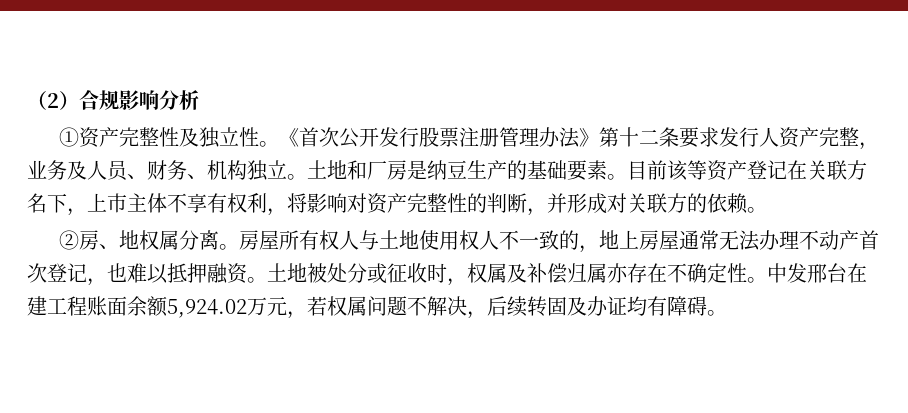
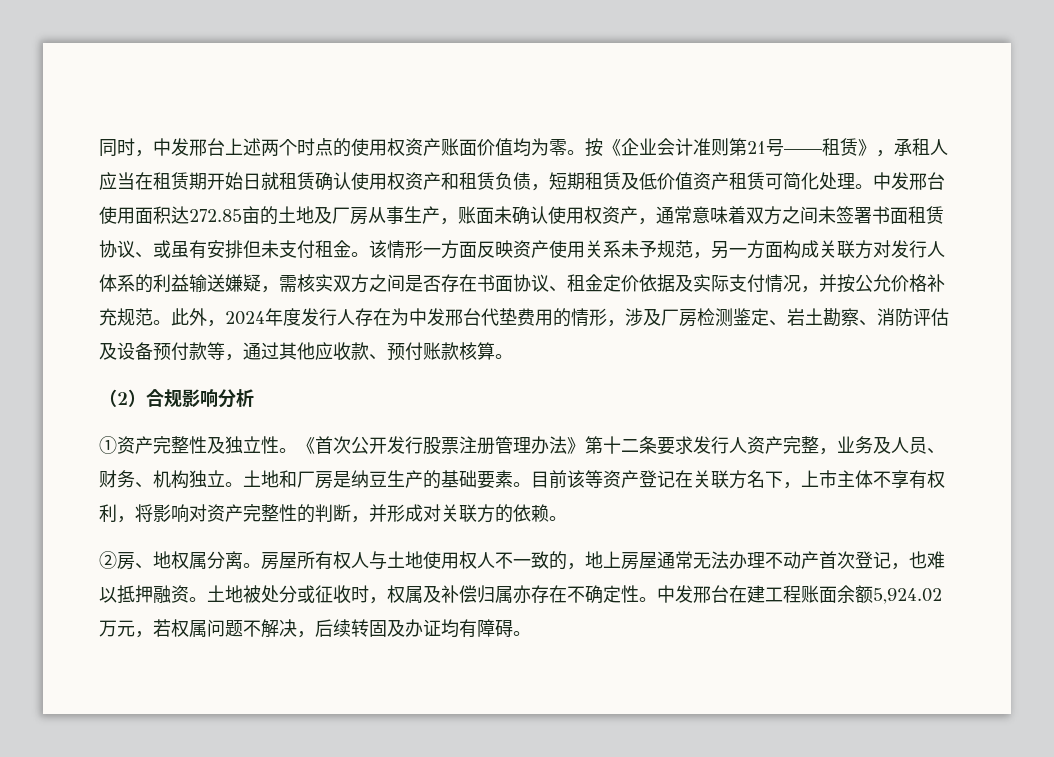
+ 同时，中发邢台上述两个时点的使用权资产账面价值均为零。按《企业会计准则第21号——租赁》，承租人应当在租赁期开始日就租赁确认使用权资产和租赁负债，短期租赁及低价值资产租赁可简化处理。中发邢台使用面积达272.85亩的土地及厂房从事生产，账面未确认使用权资产，通常意味着双方之间未签署书面租赁协议、或虽有安排但未支付租金。该情形一方面反映资产使用关系未予规范，另一方面构成关联方对发行人体系的利益输送嫌疑，需核实双方之间是否存在书面协议、租金定价依据及实际支付情况，并按公允价格补充规范。此外，2024年度发行人存在为中发邢台代垫费用的情形，涉及厂房检测鉴定、岩土勘察、消防评估及设备预付款等，通过其他应收款、预付账款核算。

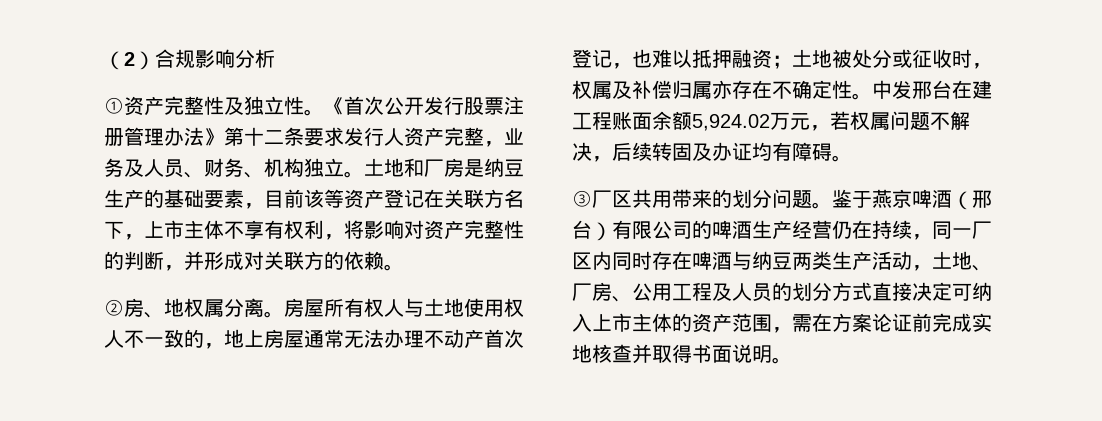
- 同时，中发邢台上述两个时点的使用权资产账面价值均为零。按《企业会计准则第21号——租赁》，承租人应当在租赁期开始日就租赁确认使用权资产和租赁负债，短期租赁及低价值资产租赁可简化处理。中发邢台使用面积达272.85亩的土地及厂房从事生产，账面未确认使用权资产，通常意味着双方之间未签署书面租赁协议、或虽有安排但未支付租金。该情形一方面反映资产使用关系未予规范，另一方面构成关联方对发行人体系的利益输送嫌疑，需核实双方之间是否存在书面协议、租金定价依据及实际支付情况，并按公允价格补充规范。此外，2024年度发行人存在为中发邢台代垫费用的情形，涉及厂房检测鉴定、岩土勘察、消防评估及设备预付款等，通过其他应收款、预付账款核算。
- 土地和厂房是纳豆生产的基础要素。目前该等资产登记在关联方名下，上市主体不享有权利，将影响对资产完整性的判断，并形成对关联方的依赖。
+ 土地和厂房是纳豆生产的基础要素，目前该等资产登记在关联方名下，上市主体不享有权利，将影响对资产完整性的判断，并形成对关联方的依赖。
- 房屋所有权人与土地使用权人不一致的，地上房屋通常无法办理不动产首次登记，也难以抵押融资。土地被处分或征收时，权属及补偿归属亦存在不确定性。
+ 房屋所有权人与土地使用权人不一致的，地上房屋通常无法办理不动产首次登记，也难以抵押融资；土地被处分或征收时，权属及补偿归属亦存在不确定性。
+ ③厂区共用带来的划分问题。鉴于燕京啤酒（邢台）有限公司的啤酒生产经营仍在持续，同一厂区内同时存在啤酒与纳豆两类生产活动，土地、厂房、公用工程及人员的划分方式直接决定可纳入上市主体的资产范围，需在方案论证前完成实地核查并取得书面说明。

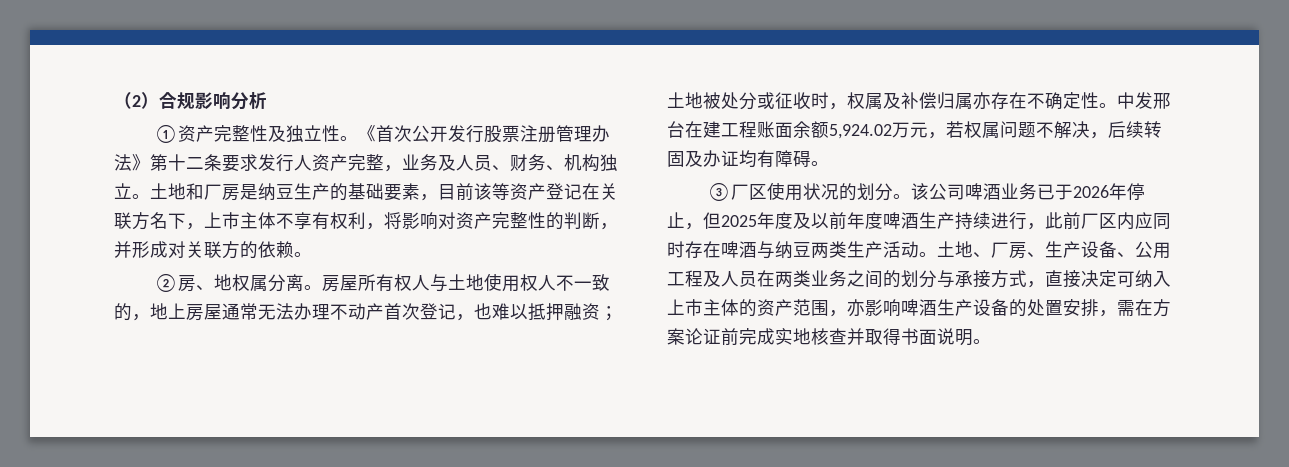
- ③厂区共用带来的划分问题。鉴于燕京啤酒（邢台）有限公司的啤酒生产经营仍在持续，同一厂区内同时存在啤酒与纳豆两类生产活动，土地、厂房、公用工程及人员的划分方式直接决定可纳入上市主体的资产范围，需在方案论证前完成实地核查并取得书面说明。
+ ③厂区使用状况的划分。该公司啤酒业务已于2026年停止，但2025年度及以前年度啤酒生产持续进行，此前厂区内应同时存在啤酒与纳豆两类生产活动。土地、厂房、生产设备、公用工程及人员在两类业务之间的划分与承接方式，直接决定可纳入上市主体的资产范围，亦影响啤酒生产设备的处置安排，需在方案论证前完成实地核查并取得书面说明。

